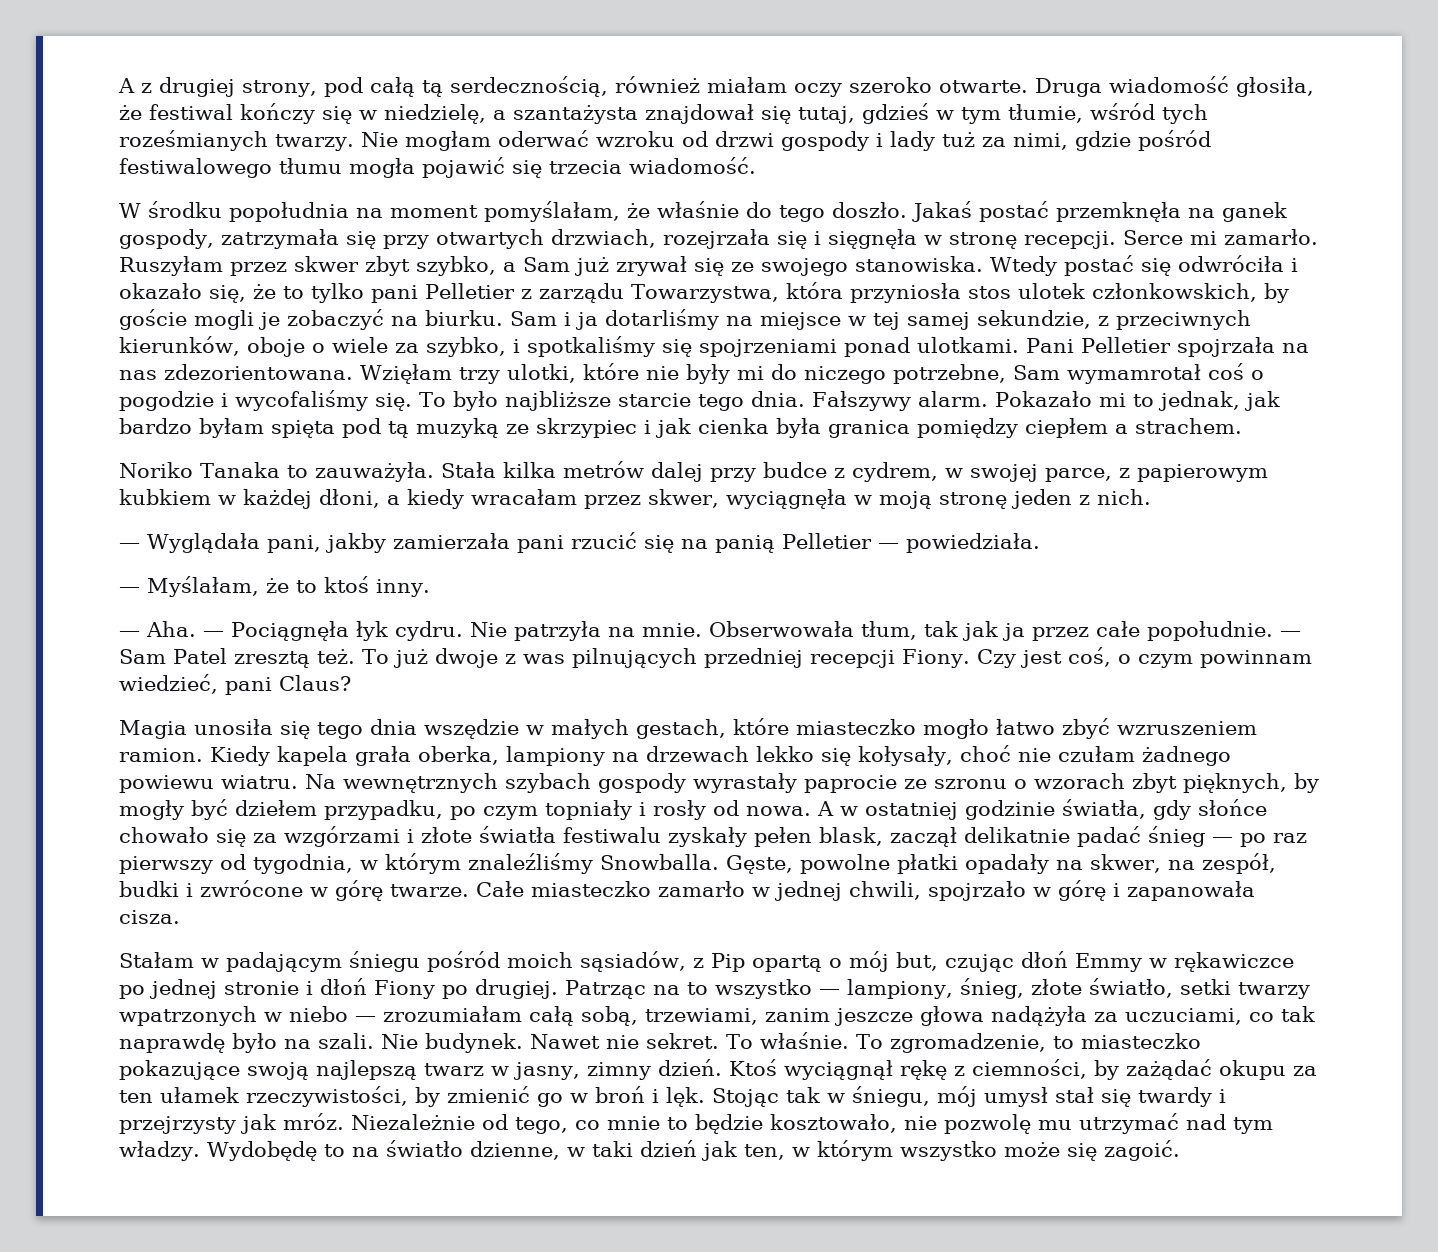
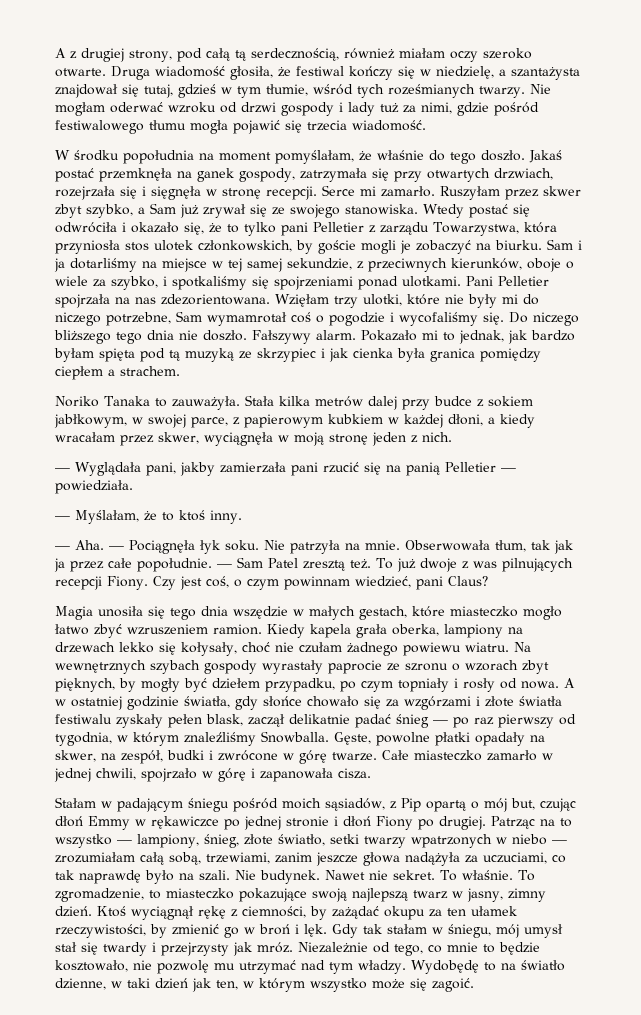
- To było najbliższe starcie tego dnia.
+ Do niczego bliższego tego dnia nie doszło.
- Stała kilka metrów dalej przy budce z cydrem, w swojej parce, z papierowym kubkiem w każdej dłoni, a kiedy wracałam przez skwer, wyciągnęła w moją stronę jeden z nich.
+ Stała kilka metrów dalej przy budce z sokiem jabłkowym, w swojej parce, z papierowym kubkiem w każdej dłoni, a kiedy wracałam przez skwer, wyciągnęła w moją stronę jeden z nich.
- — Aha. — Pociągnęła łyk cydru.
+ — Aha. — Pociągnęła łyk soku.
- To już dwoje z was pilnujących przedniej recepcji Fiony.
+ To już dwoje z was pilnujących recepcji Fiony.
- Stojąc tak w śniegu, mój umysł stał się twardy i przejrzysty jak mróz.
+ Gdy tak stałam w śniegu, mój umysł stał się twardy i przejrzysty jak mróz.

